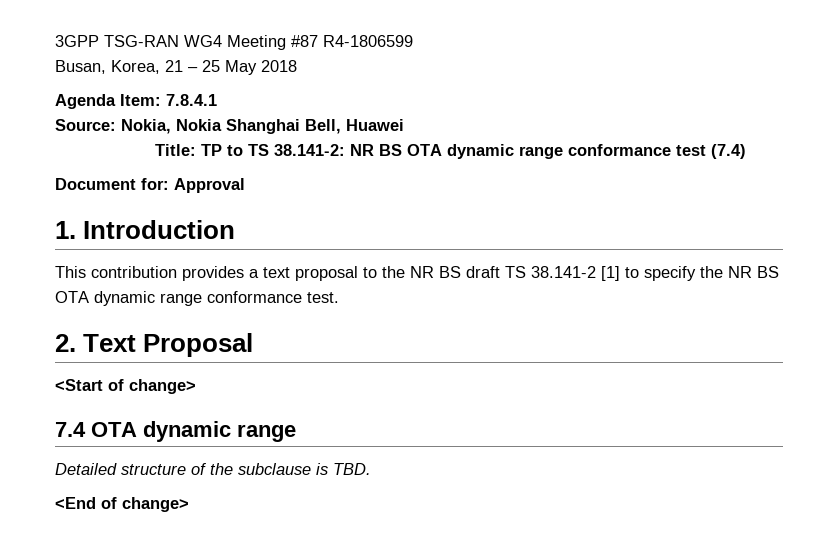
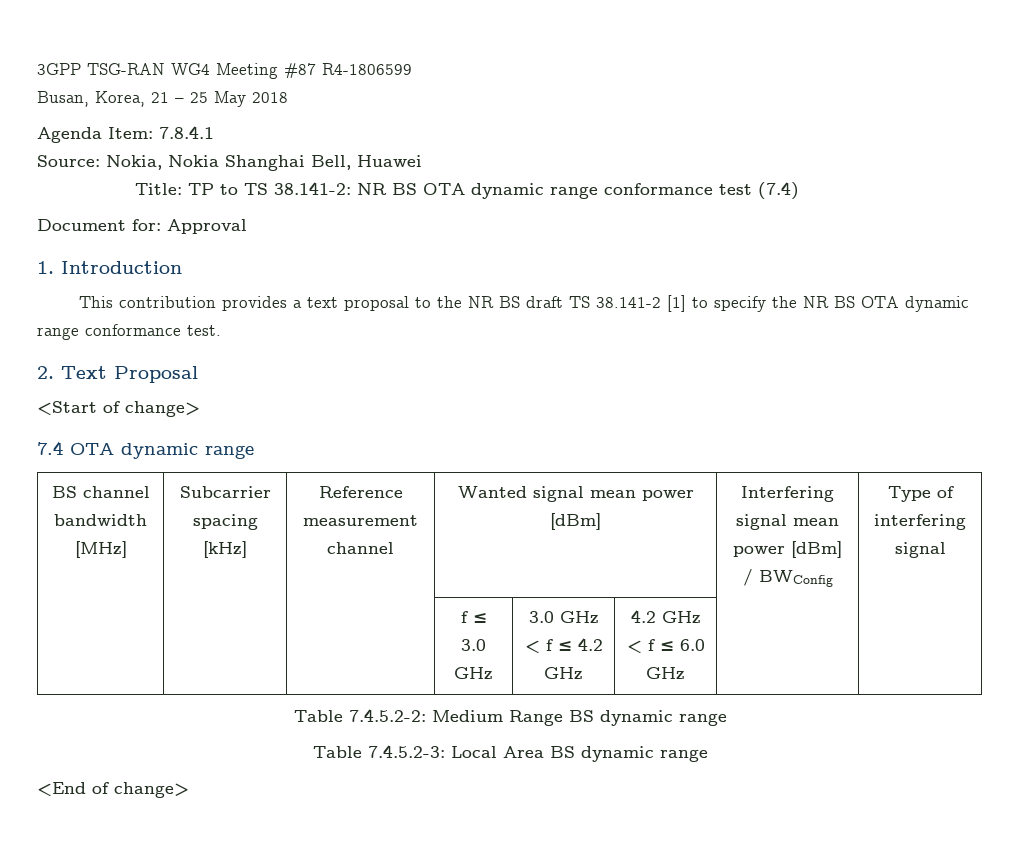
- Detailed structure of the subclause is TBD.
+ BS channel bandwidth [MHz] | Subcarrier spacing [kHz] | Reference measurement channel | Wanted signal mean power [dBm] | Interfering signal mean power [dBm] / BWConfig | Type of interfering signal
+ | | | f ≤ 3.0 GHz | 3.0 GHz < f ≤ 4.2 GHz | 4.2 GHz < f ≤ 6.0 GHz | |
+ Table 7.4.5.2-2: Medium Range BS dynamic range
+ Table 7.4.5.2-3: Local Area BS dynamic range

